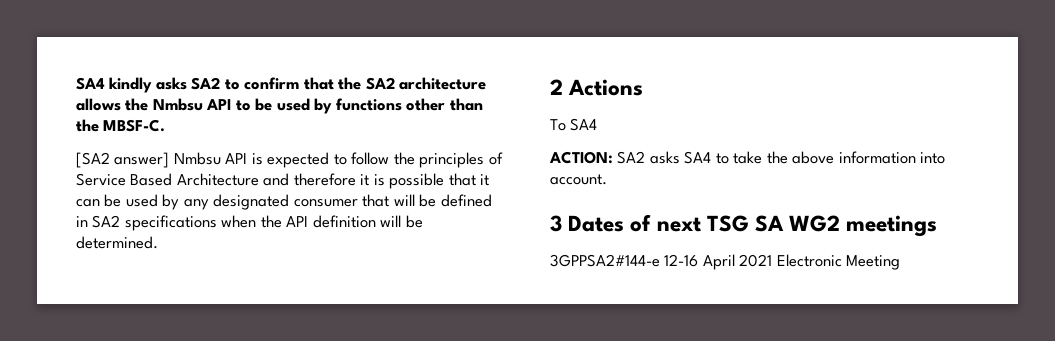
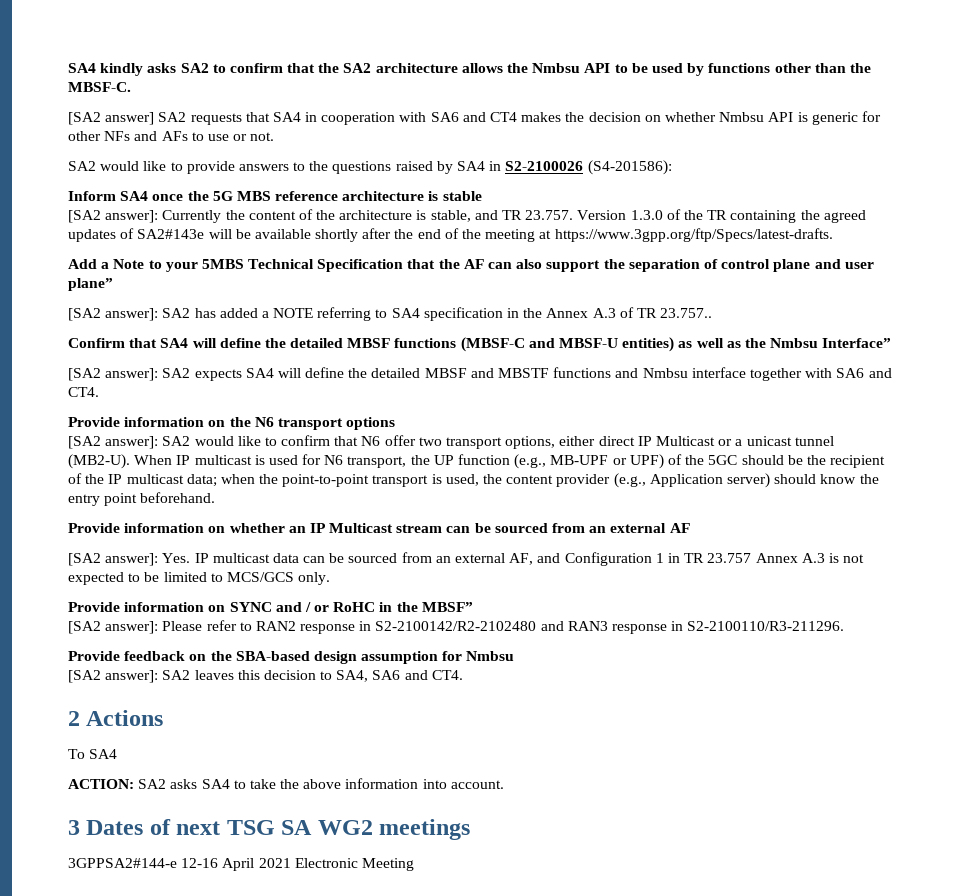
- [SA2 answer] Nmbsu API is expected to follow the principles of Service Based Architecture and therefore it is possible that it can be used by any designated consumer that will be defined in SA2 specifications when the API definition will be determined.
+ [SA2 answer] SA2 requests that SA4 in cooperation with SA6 and CT4 makes the decision on whether Nmbsu API is generic for other NFs and AFs to use or not.
+ SA2 would like to provide answers to the questions raised by SA4 in S2-2100026 (S4-201586):
+ Inform SA4 once the 5G MBS reference architecture is stable
+ [SA2 answer]: Currently the content of the architecture is stable, and TR 23.757. Version 1.3.0 of the TR containing the agreed updates of SA2#143e will be available shortly after the end of the meeting at https://www.3gpp.org/ftp/Specs/latest-drafts.
+ Add a Note to your 5MBS Technical Specification that the AF can also support the separation of control plane and user plane”
+ [SA2 answer]: SA2 has added a NOTE referring to SA4 specification in the Annex A.3 of TR 23.757..
+ Confirm that SA4 will define the detailed MBSF functions (MBSF-C and MBSF-U entities) as well as the Nmbsu Interface”
+ [SA2 answer]: SA2 expects SA4 will define the detailed MBSF and MBSTF functions and Nmbsu interface together with SA6 and CT4.
+ Provide information on the N6 transport options
+ [SA2 answer]: SA2 would like to confirm that N6 offer two transport options, either direct IP Multicast or a unicast tunnel (MB2-U). When IP multicast is used for N6 transport, the UP function (e.g., MB-UPF or UPF) of the 5GC should be the recipient of the IP multicast data; when the point-to-point transport is used, the content provider (e.g., Application server) should know the entry point beforehand.
+ Provide information on whether an IP Multicast stream can be sourced from an external AF
+ [SA2 answer]: Yes. IP multicast data can be sourced from an external AF, and Configuration 1 in TR 23.757 Annex A.3 is not expected to be limited to MCS/GCS only.
+ Provide information on SYNC and / or RoHC in the MBSF”
+ [SA2 answer]: Please refer to RAN2 response in S2-2100142/R2-2102480 and RAN3 response in S2-2100110/R3-211296.
+ Provide feedback on the SBA-based design assumption for Nmbsu
+ [SA2 answer]: SA2 leaves this decision to SA4, SA6 and CT4.

